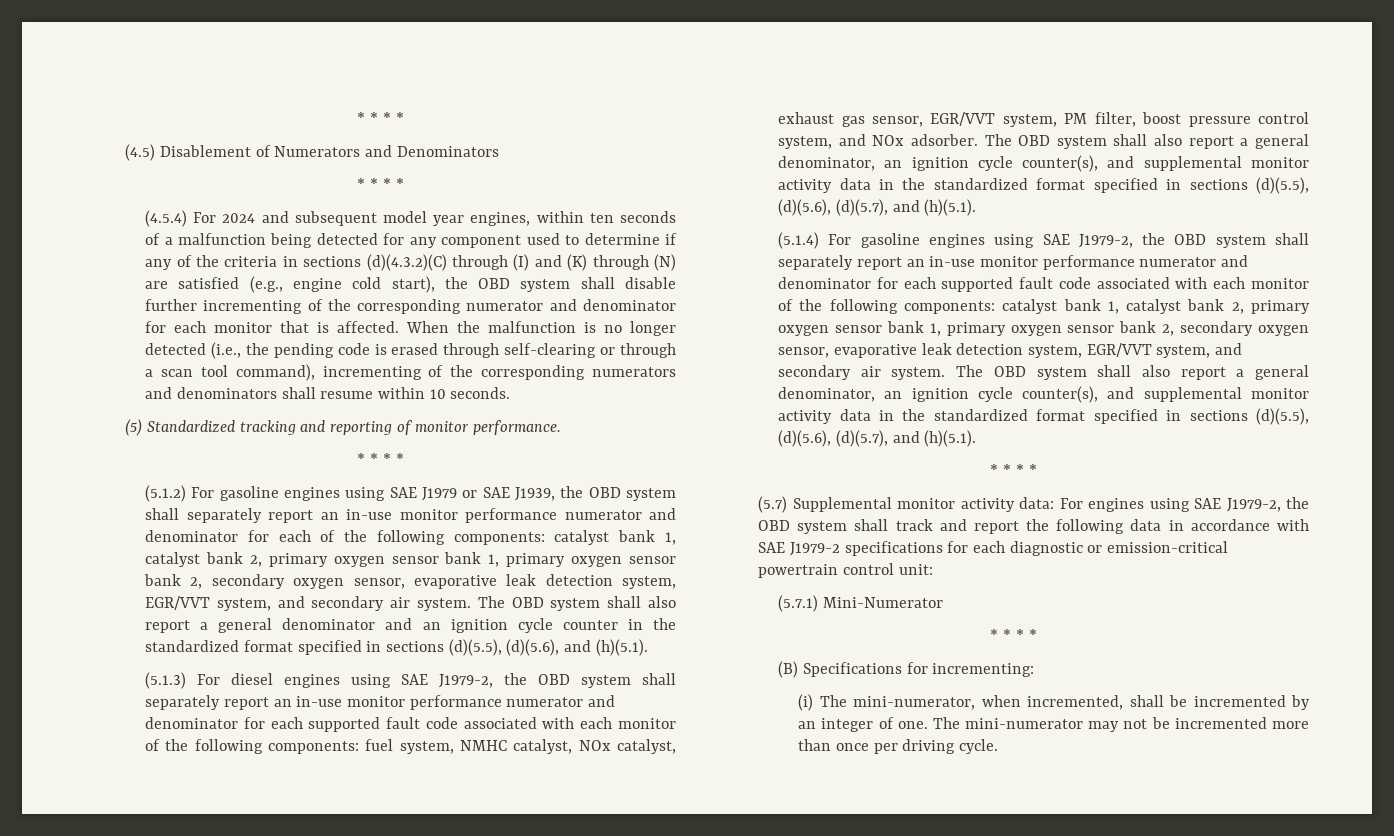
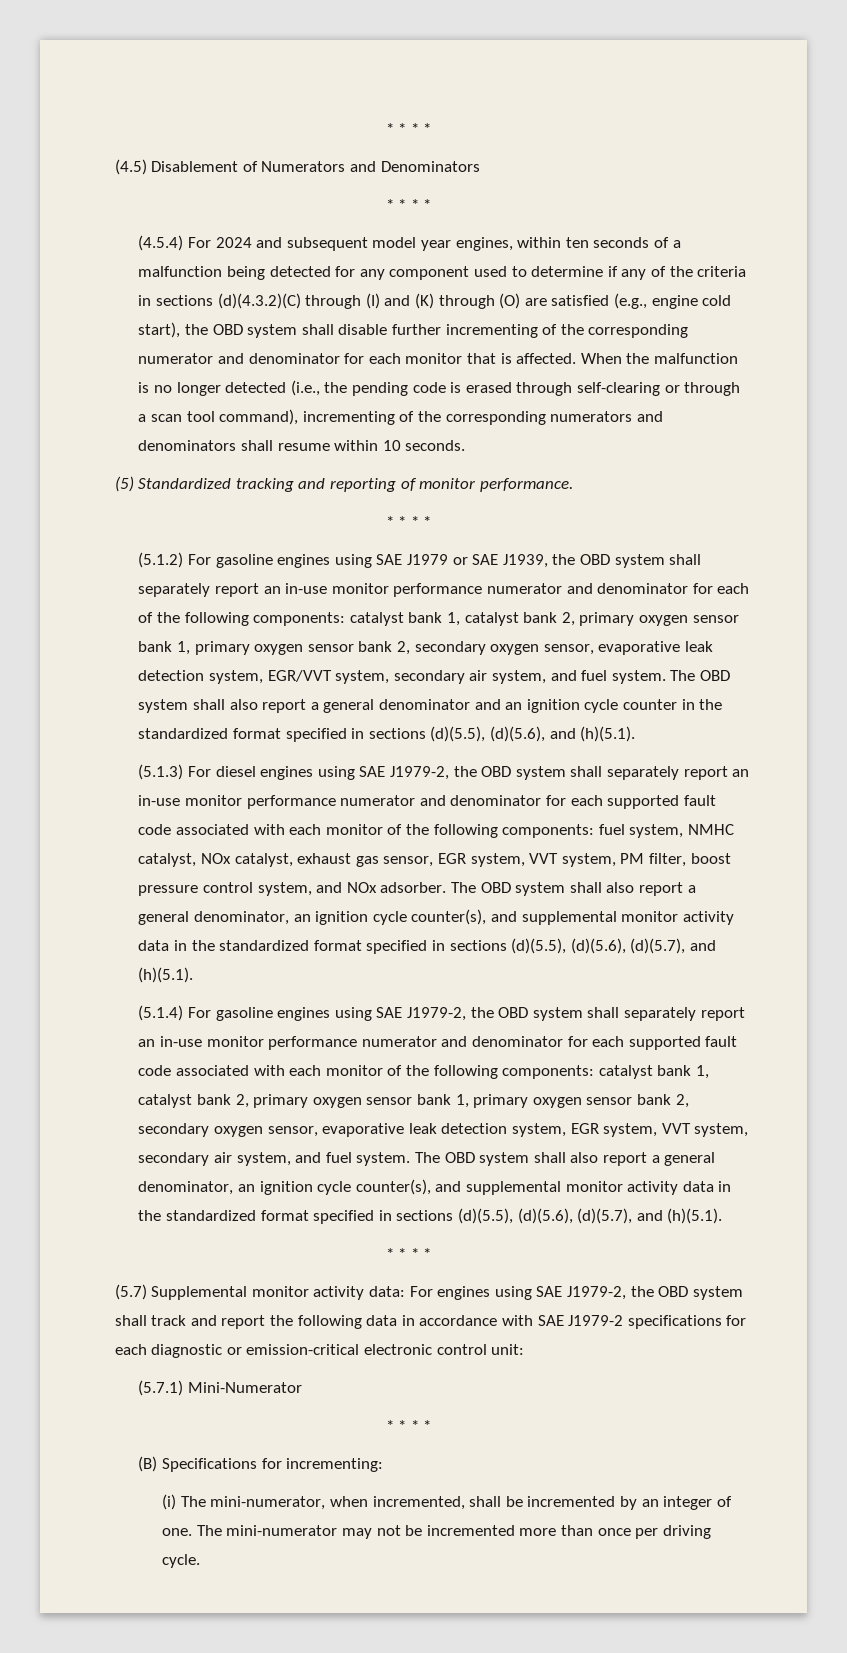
- (4.5.4) For 2024 and subsequent model year engines, within ten seconds of a malfunction being detected for any component used to determine if any of the criteria in sections (d)(4.3.2)(C) through (I) and (K) through (N) are satisfied (e.g., engine cold start), the OBD system shall disable further incrementing of the corresponding numerator and denominator for each monitor that is affected.
+ (4.5.4) For 2024 and subsequent model year engines, within ten seconds of a malfunction being detected for any component used to determine if any of the criteria in sections (d)(4.3.2)(C) through (I) and (K) through (O) are satisfied (e.g., engine cold start), the OBD system shall disable further incrementing of the corresponding numerator and denominator for each monitor that is affected.
- (5.1.2) For gasoline engines using SAE J1979 or SAE J1939, the OBD system shall separately report an in-use monitor performance numerator and denominator for each of the following components: catalyst bank 1, catalyst bank 2, primary oxygen sensor bank 1, primary oxygen sensor bank 2, secondary oxygen sensor, evaporative leak detection system, EGR/VVT system, and secondary air system.
+ (5.1.2) For gasoline engines using SAE J1979 or SAE J1939, the OBD system shall separately report an in-use monitor performance numerator and denominator for each of the following components: catalyst bank 1, catalyst bank 2, primary oxygen sensor bank 1, primary oxygen sensor bank 2, secondary oxygen sensor, evaporative leak detection system, EGR/VVT system, secondary air system, and fuel system.
- (5.1.3) For diesel engines using SAE J1979-2, the OBD system shall separately report an in-use monitor performance numerator and denominator for each supported fault code associated with each monitor of the following components: fuel system, NMHC catalyst, NOx catalyst, exhaust gas sensor, EGR/VVT system, PM filter, boost pressure control system, and NOx adsorber.
+ (5.1.3) For diesel engines using SAE J1979-2, the OBD system shall separately report an in-use monitor performance numerator and denominator for each supported fault code associated with each monitor of the following components: fuel system, NMHC catalyst, NOx catalyst, exhaust gas sensor, EGR system, VVT system, PM filter, boost pressure control system, and NOx adsorber.
- (5.1.4) For gasoline engines using SAE J1979-2, the OBD system shall separately report an in-use monitor performance numerator and denominator for each supported fault code associated with each monitor of the following components: catalyst bank 1, catalyst bank 2, primary oxygen sensor bank 1, primary oxygen sensor bank 2, secondary oxygen sensor, evaporative leak detection system, EGR/VVT system, and secondary air system.
+ (5.1.4) For gasoline engines using SAE J1979-2, the OBD system shall separately report an in-use monitor performance numerator and denominator for each supported fault code associated with each monitor of the following components: catalyst bank 1, catalyst bank 2, primary oxygen sensor bank 1, primary oxygen sensor bank 2, secondary oxygen sensor, evaporative leak detection system, EGR system, VVT system, secondary air system, and fuel system.
- (5.7) Supplemental monitor activity data: For engines using SAE J1979-2, the OBD system shall track and report the following data in accordance with SAE J1979-2 specifications for each diagnostic or emission-critical powertrain control unit:
+ (5.7) Supplemental monitor activity data: For engines using SAE J1979-2, the OBD system shall track and report the following data in accordance with SAE J1979-2 specifications for each diagnostic or emission-critical electronic control unit:

